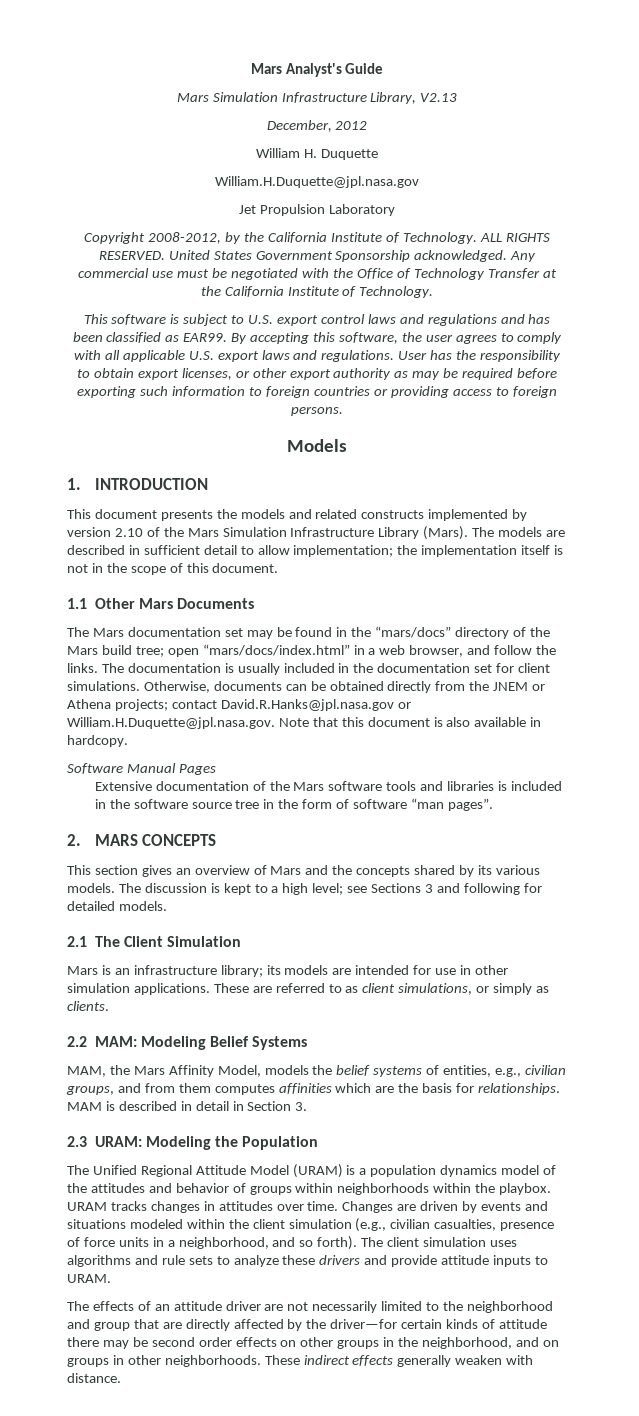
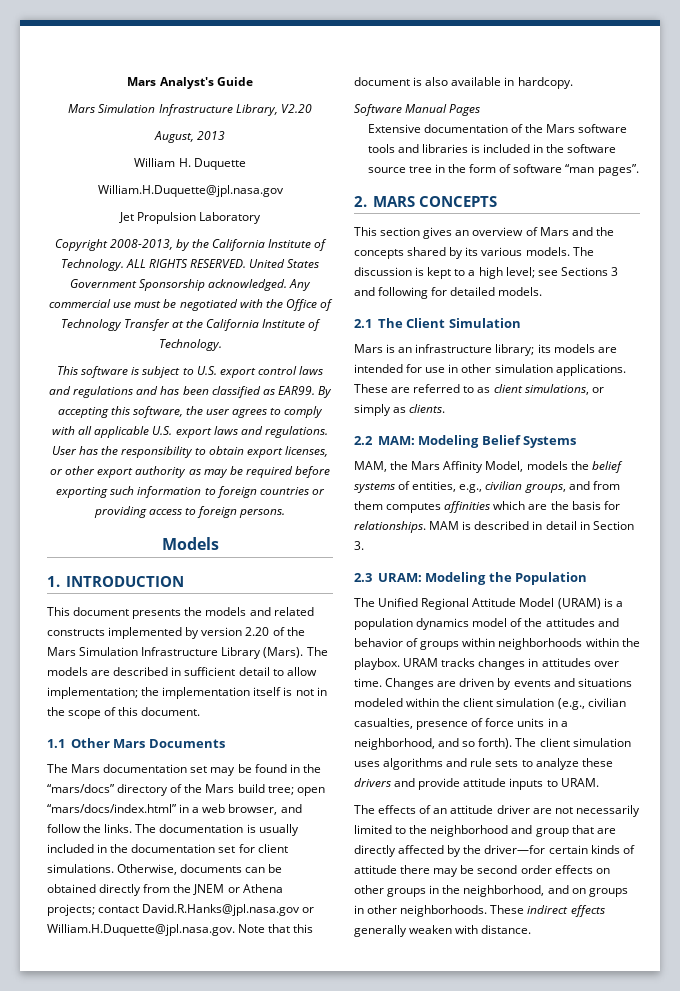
- Mars Simulation Infrastructure Library, V2.13
- December, 2012
+ Mars Simulation Infrastructure Library, V2.20
+ August, 2013
- Copyright 2008-2012, by the California Institute of Technology.
+ Copyright 2008-2013, by the California Institute of Technology.
- This document presents the models and related constructs implemented by version 2.10 of the Mars Simulation Infrastructure Library (Mars).
+ This document presents the models and related constructs implemented by version 2.20 of the Mars Simulation Infrastructure Library (Mars).

